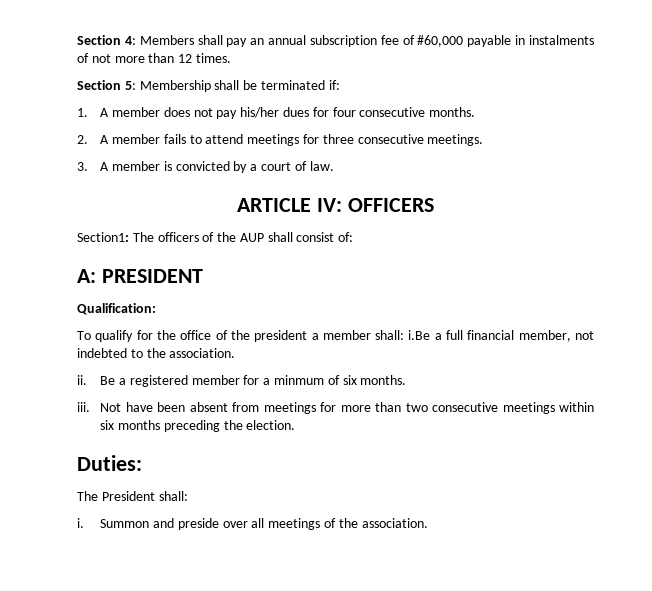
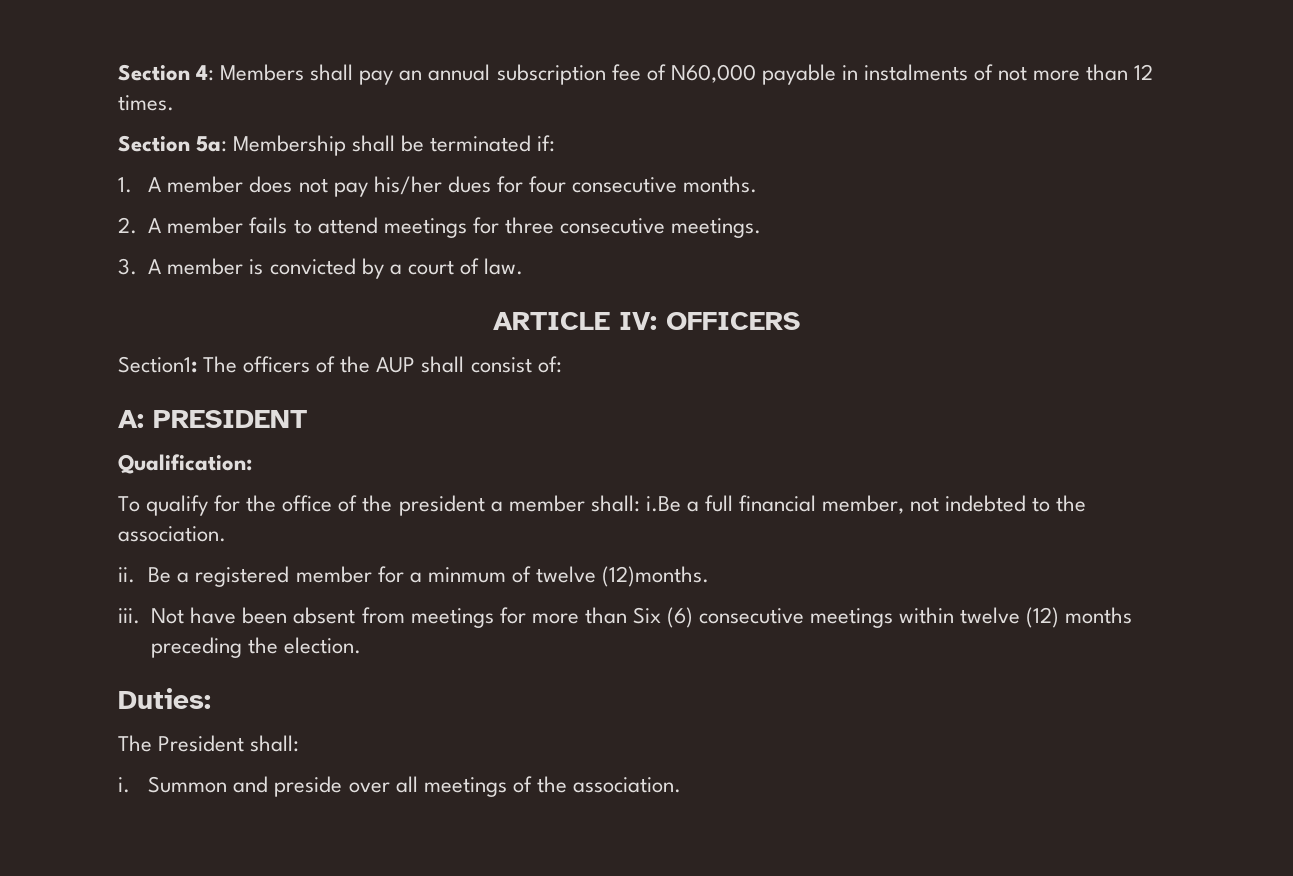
- Section 4: Members shall pay an annual subscription fee of #60,000 payable in instalments of not more than 12 times.
+ Section 4: Members shall pay an annual subscription fee of N60,000 payable in instalments of not more than 12 times.
- Section 5: Membership shall be terminated if:
+ Section 5a: Membership shall be terminated if:
- Be a registered member for a minmum of six months.
+ Be a registered member for a minmum of twelve (12)months.
- Not have been absent from meetings for more than two consecutive meetings within six months preceding the election.
+ Not have been absent from meetings for more than Six (6) consecutive meetings within twelve (12) months preceding the election.

